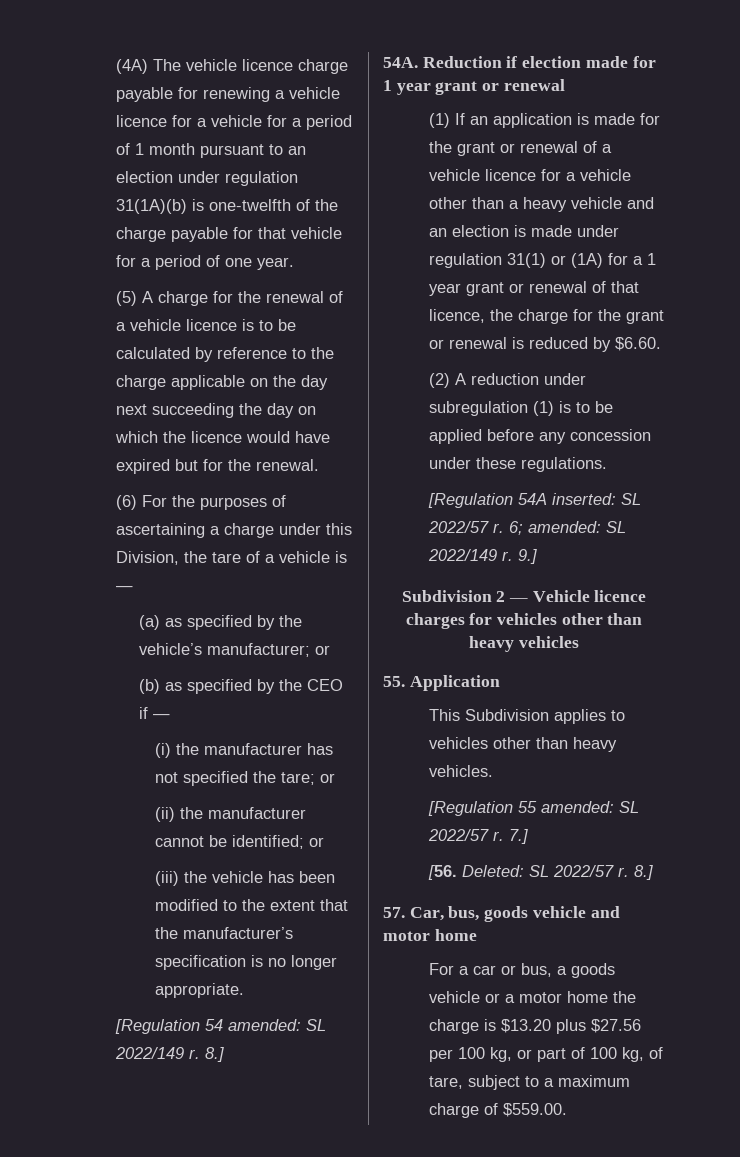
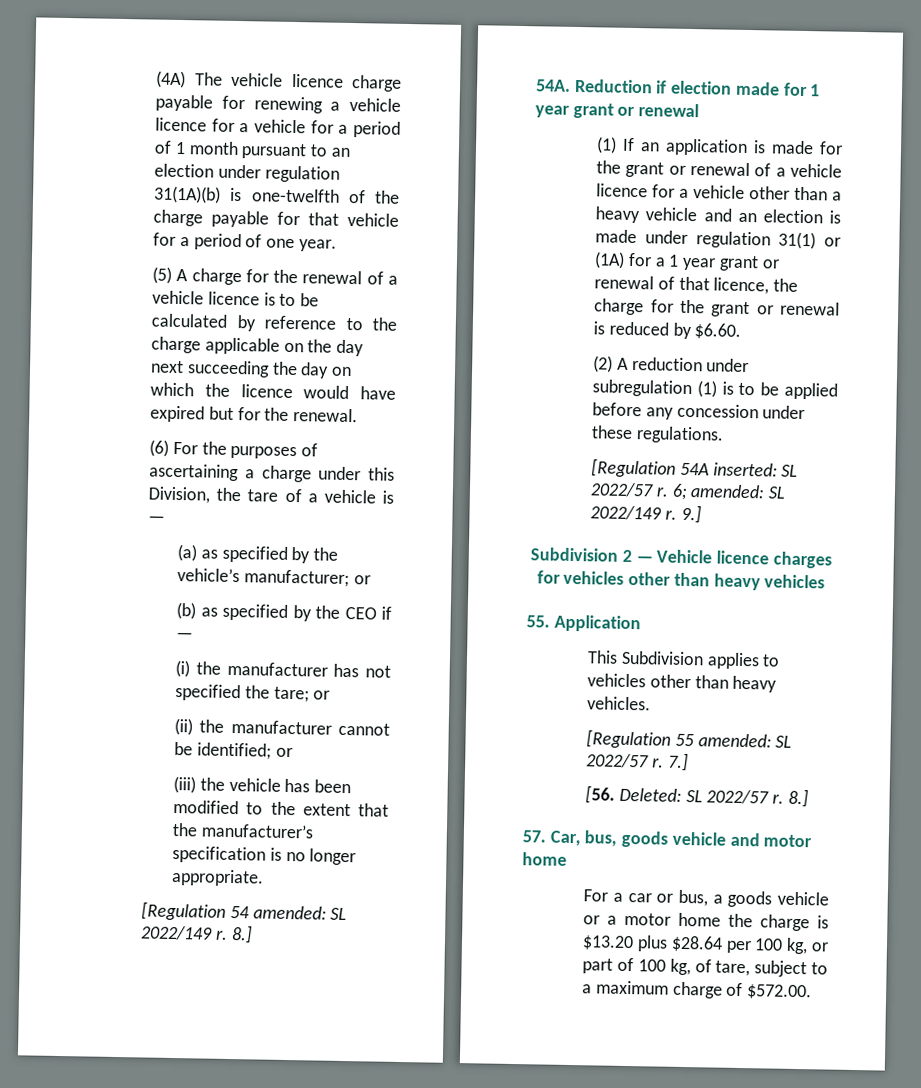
- For a car or bus, a goods vehicle or a motor home the charge is $13.20 plus $27.56 per 100 kg, or part of 100 kg, of tare, subject to a maximum charge of $559.00.
+ For a car or bus, a goods vehicle or a motor home the charge is $13.20 plus $28.64 per 100 kg, or part of 100 kg, of tare, subject to a maximum charge of $572.00.

